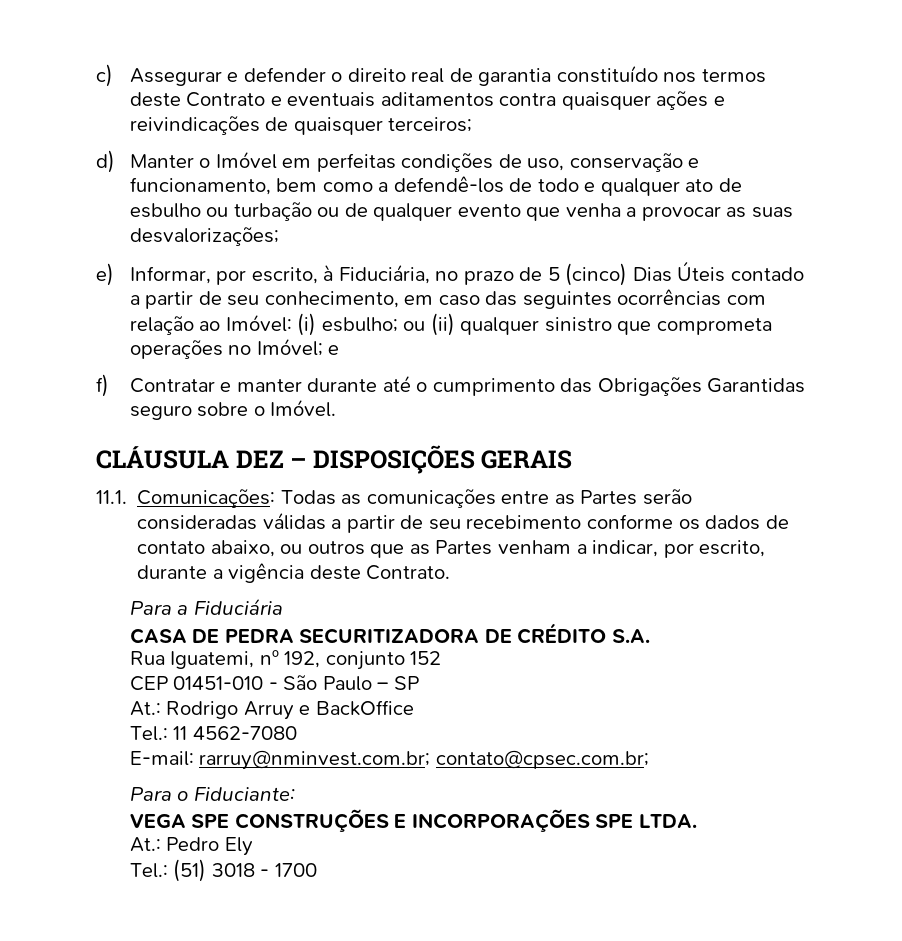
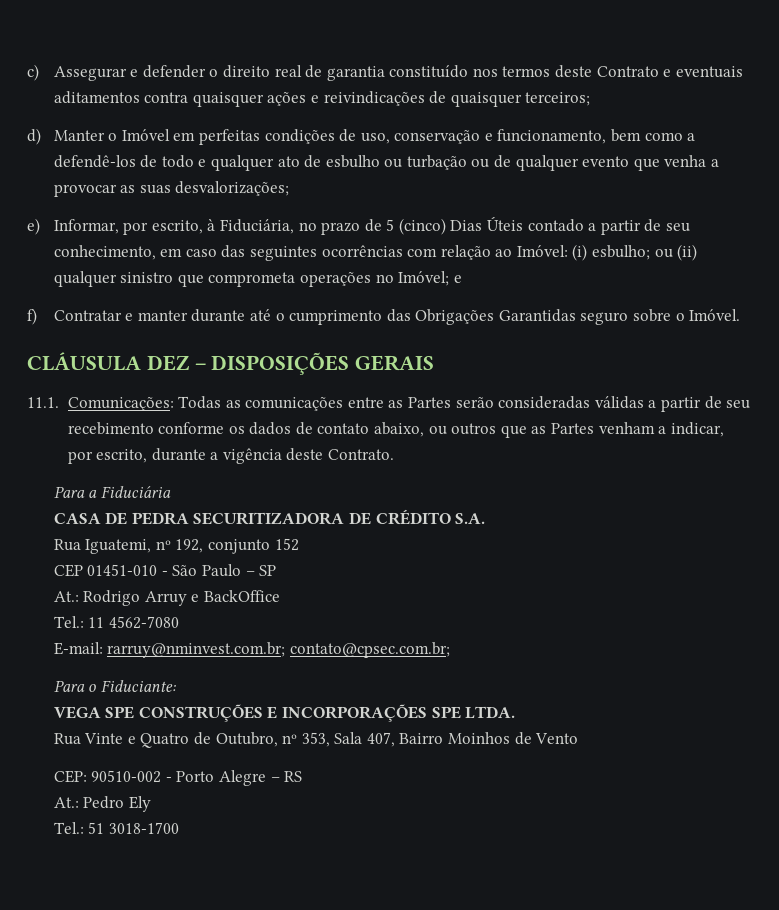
+ Rua Vinte e Quatro de Outubro, nº 353, Sala 407, Bairro Moinhos de Vento
+ CEP: 90510-002 - Porto Alegre – RS
- Tel.: (51) 3018 - 1700
+ Tel.: 51 3018-1700

